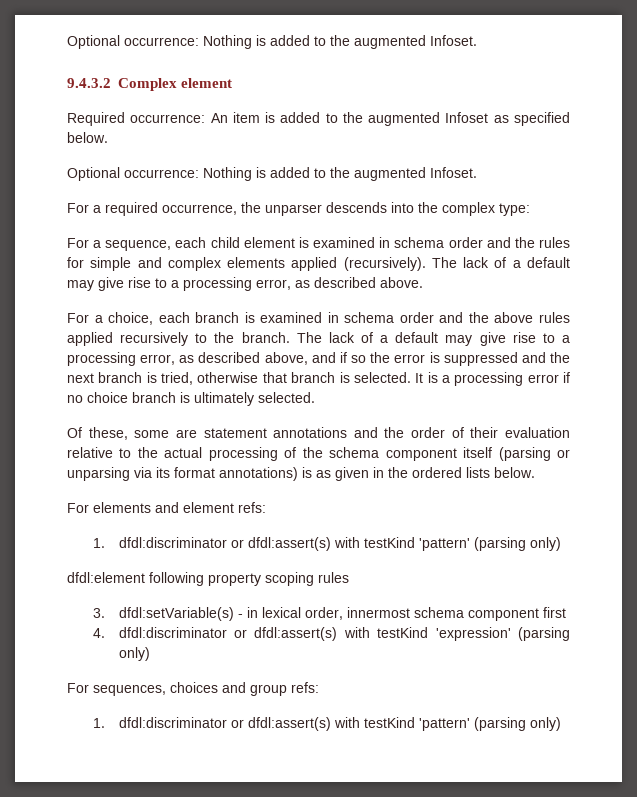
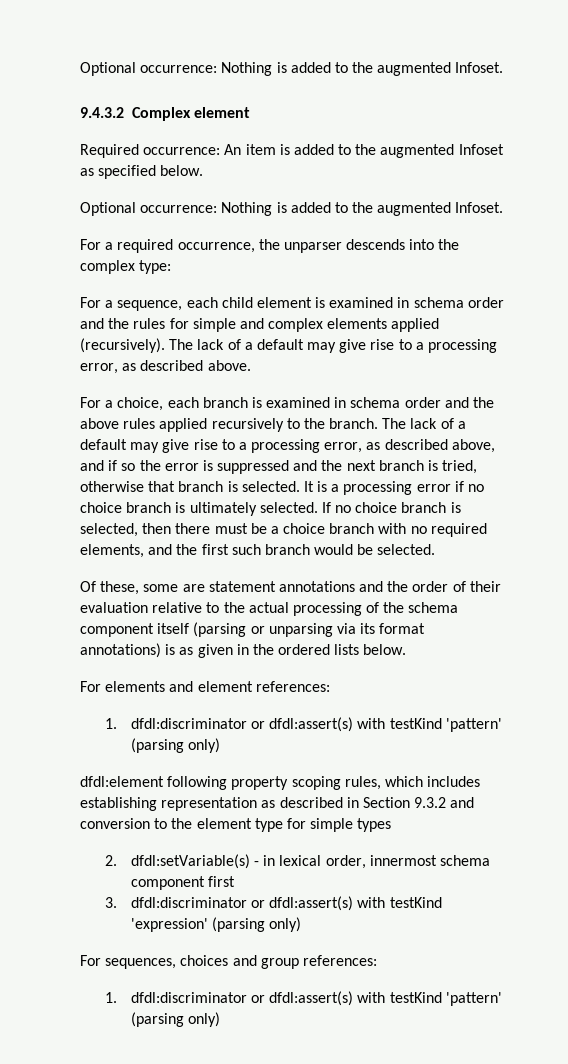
+ If no choice branch is selected, then there must be a choice branch with no required elements, and the first such branch would be selected.
- For elements and element refs:
+ For elements and element references:
- dfdl:element following property scoping rules
- 3. dfdl:setVariable(s) - in lexical order, innermost schema component first
+ dfdl:element following property scoping rules, which includes establishing representation as described in Section 9.3.2 and conversion to the element type for simple types
+ 2. dfdl:setVariable(s) - in lexical order, innermost schema component first
- 4. dfdl:discriminator or dfdl:assert(s) with testKind 'expression' (parsing only)
+ 3. dfdl:discriminator or dfdl:assert(s) with testKind 'expression' (parsing only)
- For sequences, choices and group refs:
+ For sequences, choices and group references:

